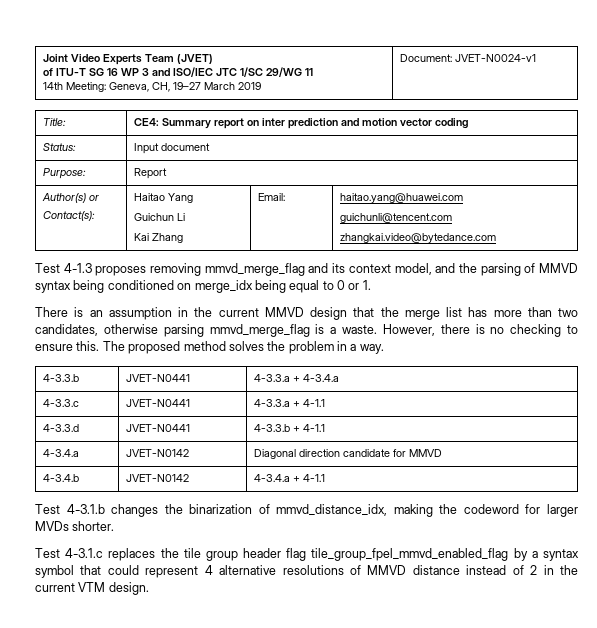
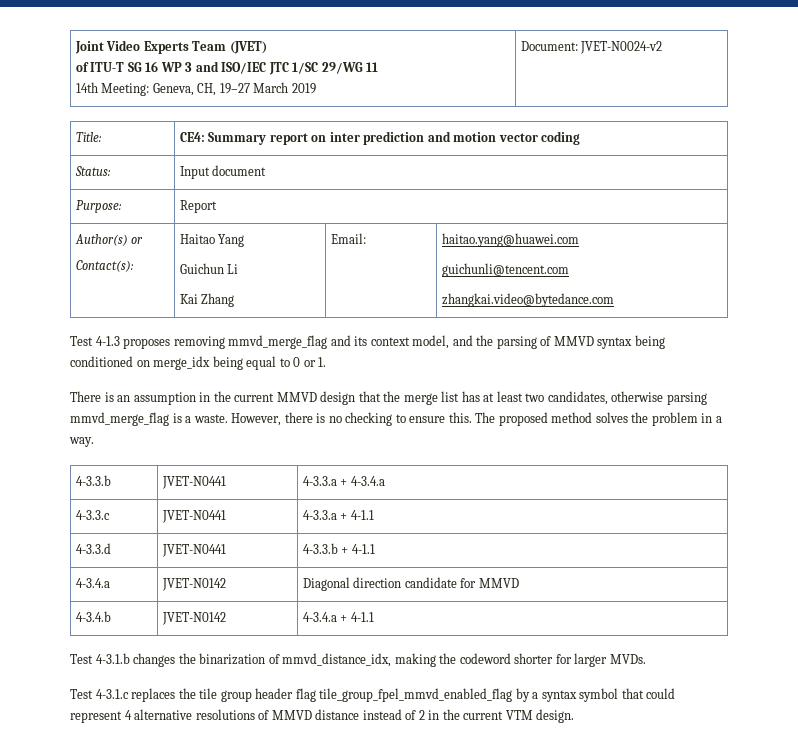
  Joint Video Experts Team (JVET)
  of ITU-T SG 16 WP 3 and ISO/IEC JTC 1/SC 29/WG 11
- 14th Meeting: Geneva, CH, 19–27 March 2019 | Document: JVET-N0024-v1
+ 14th Meeting: Geneva, CH, 19–27 March 2019 | Document: JVET-N0024-v2
- There is an assumption in the current MMVD design that the merge list has more than two candidates, otherwise parsing mmvd_merge_flag is a waste.
+ There is an assumption in the current MMVD design that the merge list has at least two candidates, otherwise parsing mmvd_merge_flag is a waste.
- Test 4-3.1.b changes the binarization of mmvd_distance_idx, making the codeword for larger MVDs shorter.
+ Test 4-3.1.b changes the binarization of mmvd_distance_idx, making the codeword shorter for larger MVDs.

